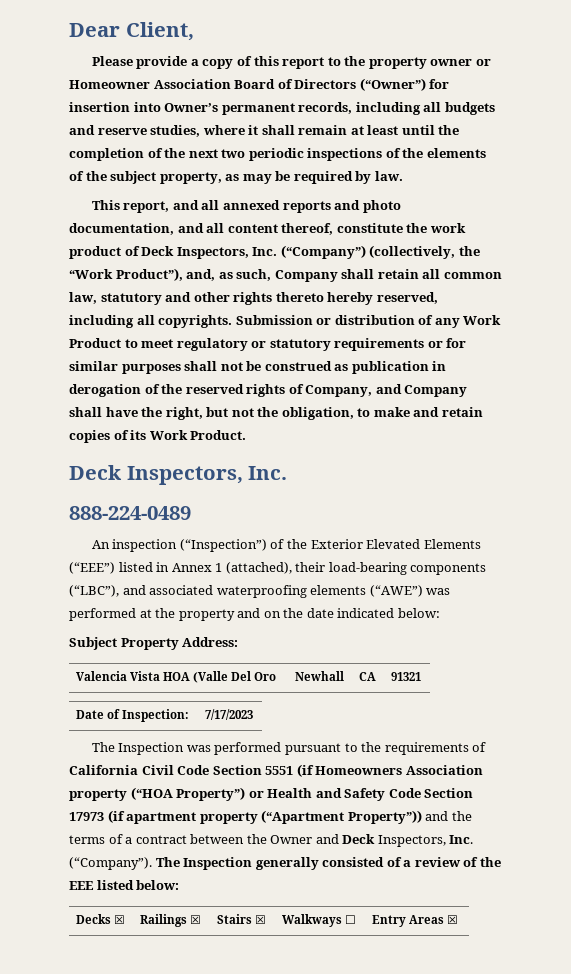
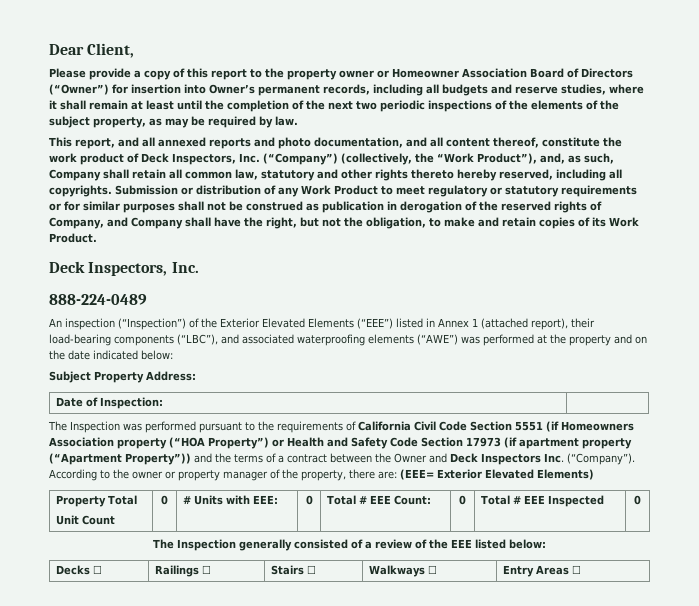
- An inspection (“Inspection”) of the Exterior Elevated Elements (“EEE”) listed in Annex 1 (attached), their load-bearing components (“LBC”), and associated waterproofing elements (“AWE”) was performed at the property and on the date indicated below:
+ An inspection (“Inspection”) of the Exterior Elevated Elements (“EEE”) listed in Annex 1 (attached report), their load-bearing components (“LBC”), and associated waterproofing elements (“AWE”) was performed at the property and on the date indicated below:
- Valencia Vista HOA (Valle Del Oro | Newhall | CA | 91321
- Date of Inspection: | 7/17/2023
+ Date of Inspection: |
- The Inspection was performed pursuant to the requirements of California Civil Code Section 5551 (if Homeowners Association property (“HOA Property”) or Health and Safety Code Section 17973 (if apartment property (“Apartment Property”)) and the terms of a contract between the Owner and Deck Inspectors, Inc. (“Company”). The Inspection generally consisted of a review of the EEE listed below:
+ The Inspection was performed pursuant to the requirements of California Civil Code Section 5551 (if Homeowners Association property (“HOA Property”) or Health and Safety Code Section 17973 (if apartment property (“Apartment Property”)) and the terms of a contract between the Owner and Deck Inspectors Inc. (“Company”). According to the owner or property manager of the property, there are: (EEE= Exterior Elevated Elements)
+ Property Total
+ Unit Count | 0 | # Units with EEE: | 0 | Total # EEE Count: | 0 | Total # EEE Inspected | 0
+ The Inspection generally consisted of a review of the EEE listed below:
- Decks ☒ | Railings ☒ | Stairs ☒ | Walkways ☐ | Entry Areas ☒
+ Decks ☐ | Railings ☐ | Stairs ☐ | Walkways ☐ | Entry Areas ☐

